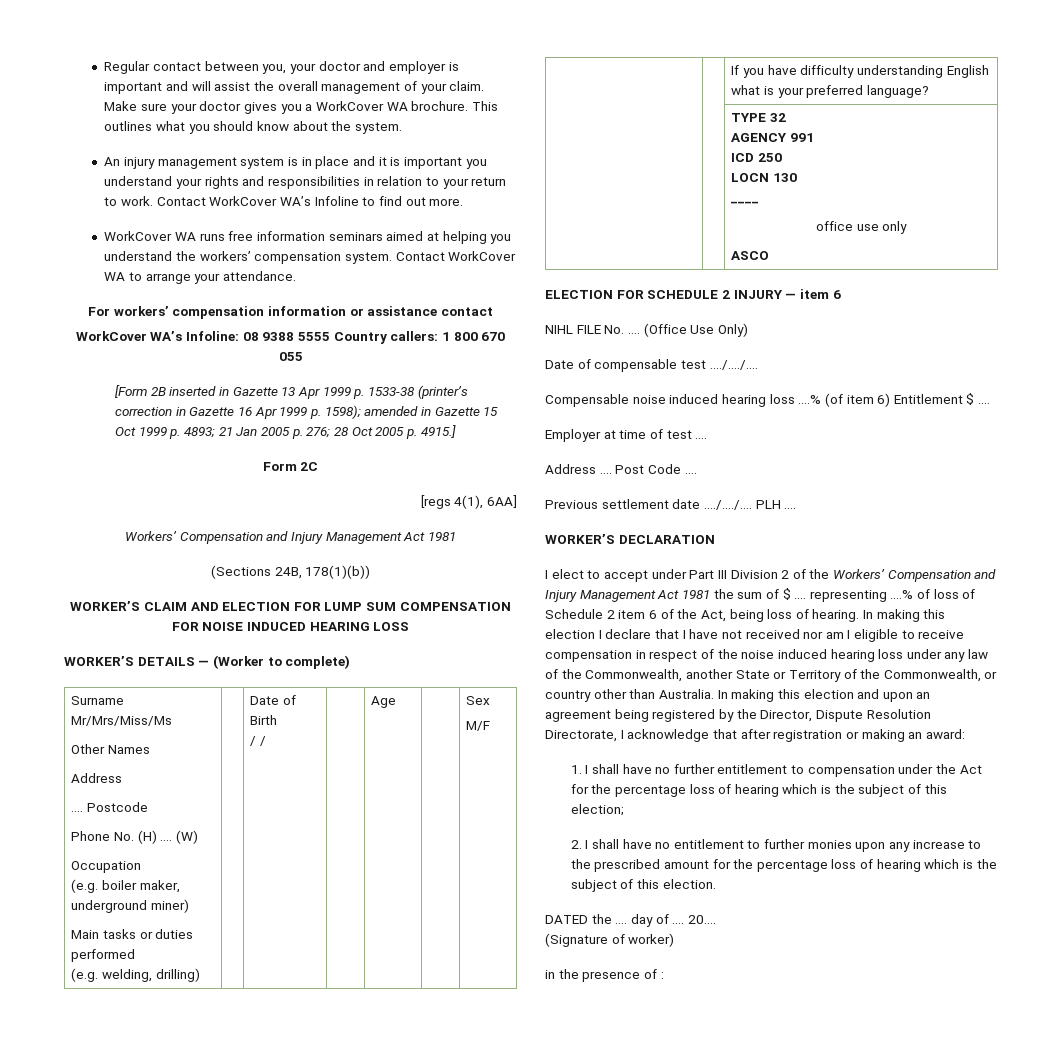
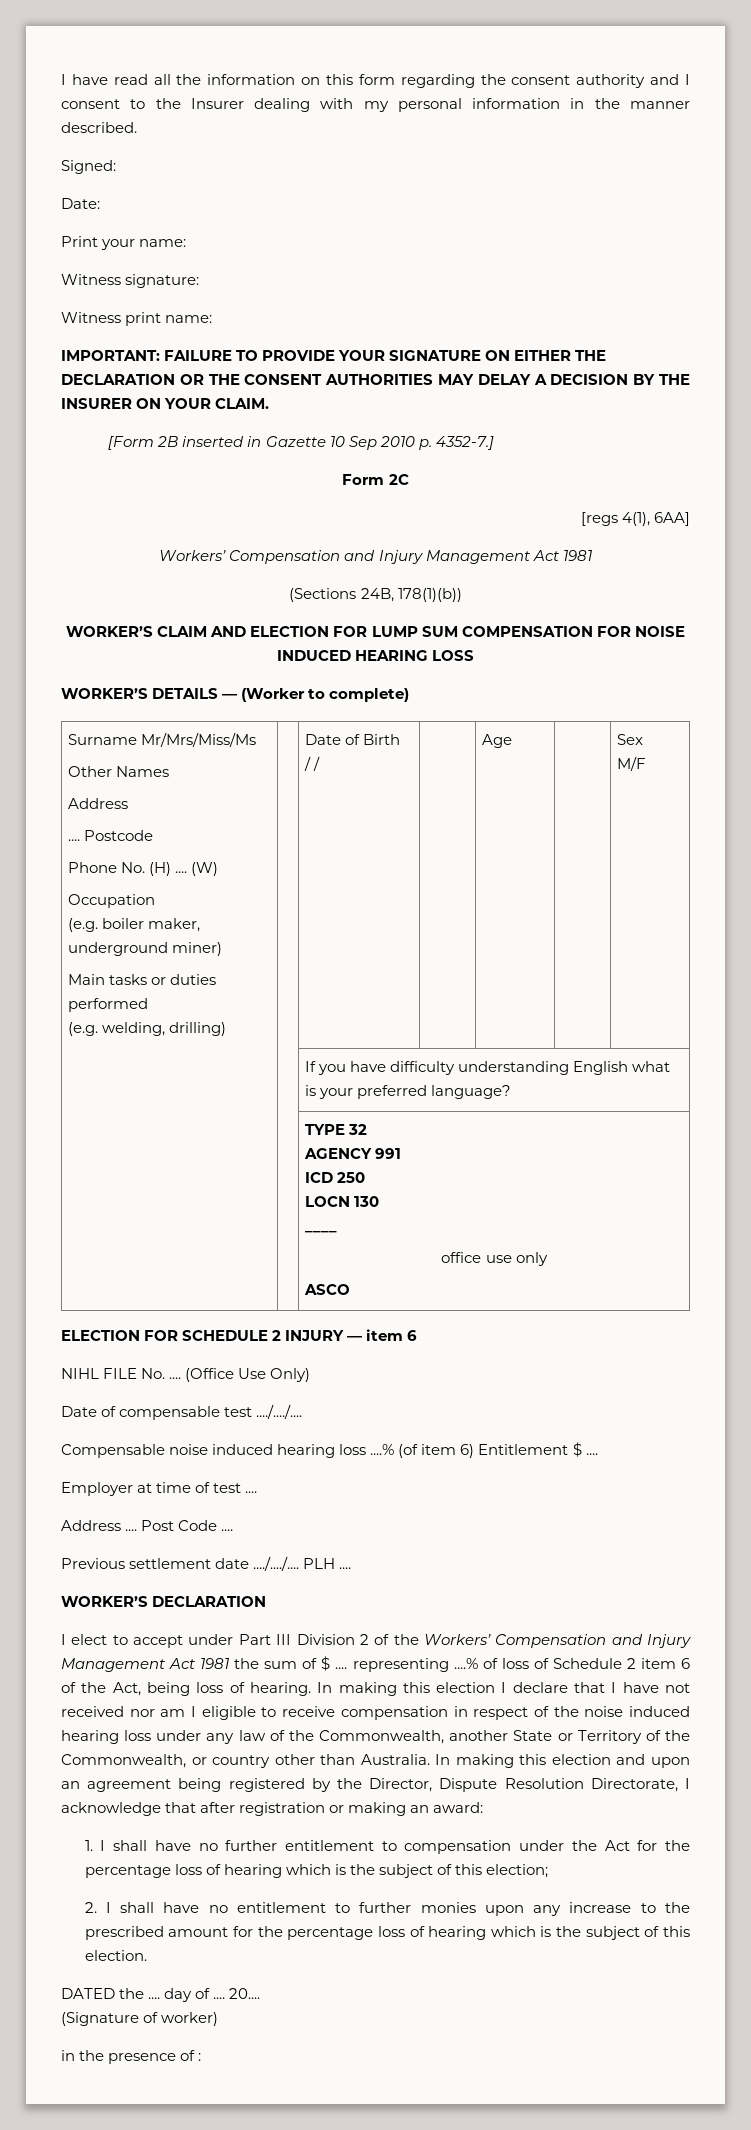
- Regular contact between you, your doctor and employer is important and will assist the overall management of your claim. Make sure your doctor gives you a WorkCover WA brochure. This outlines what you should know about the system.
- An injury management system is in place and it is important you understand your rights and responsibilities in relation to your return to work. Contact WorkCover WA’s Infoline to find out more.
- WorkCover WA runs free information seminars aimed at helping you understand the workers’ compensation system. Contact WorkCover WA to arrange your attendance.
- For workers’ compensation information or assistance contact
- WorkCover WA’s Infoline: 08 9388 5555 Country callers: 1 800 670 055
+ I have read all the information on this form regarding the consent authority and I consent to the Insurer dealing with my personal information in the manner described.
+ Signed:
+ Date:
+ Print your name:
+ Witness signature:
+ Witness print name:
+ IMPORTANT: FAILURE TO PROVIDE YOUR SIGNATURE ON EITHER THE DECLARATION OR THE CONSENT AUTHORITIES MAY DELAY A DECISION BY THE INSURER ON YOUR CLAIM.
- [Form 2B inserted in Gazette 13 Apr 1999 p. 1533-38 (printer’s correction in Gazette 16 Apr 1999 p. 1598); amended in Gazette 15 Oct 1999 p. 4893; 21 Jan 2005 p. 276; 28 Oct 2005 p. 4915.]
+ [Form 2B inserted in Gazette 10 Sep 2010 p. 4352-7.]

